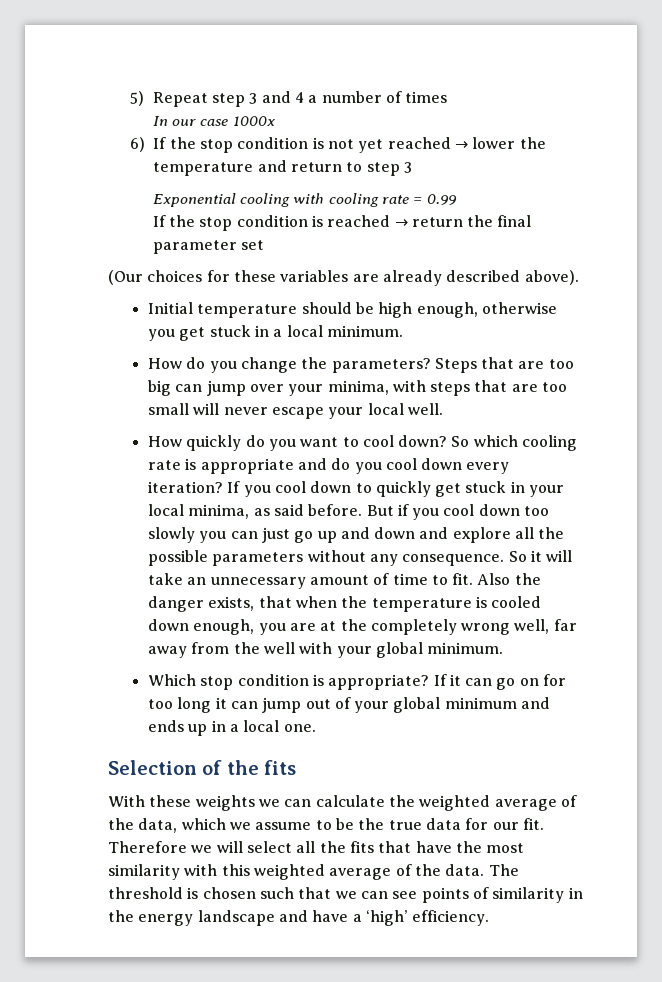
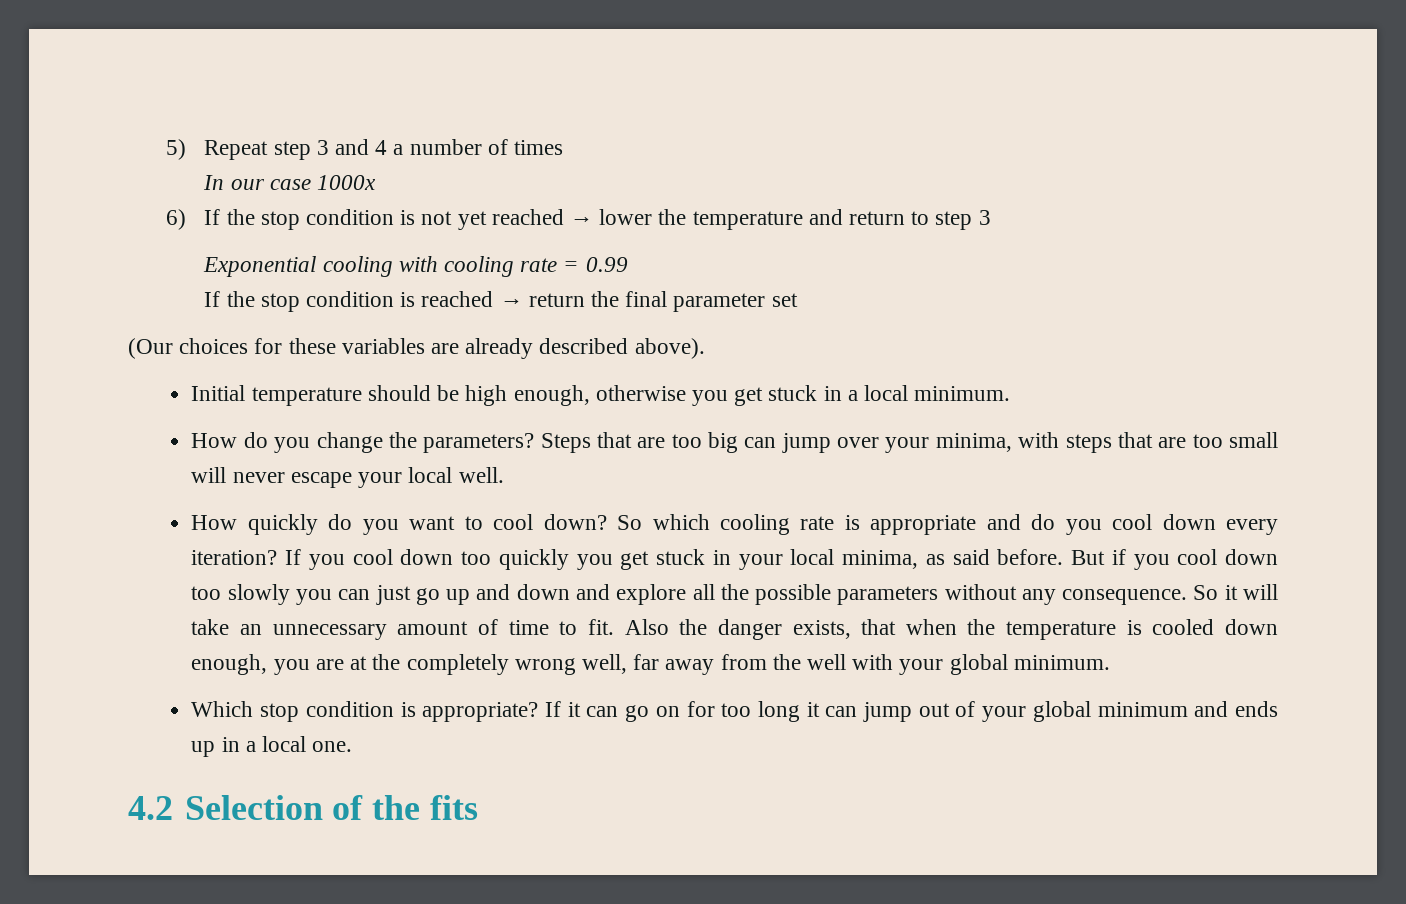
- If you cool down to quickly get stuck in your local minima, as said before.
+ If you cool down too quickly you get stuck in your local minima, as said before.
- Selection of the fits
+ 4.2 Selection of the fits
- With these weights we can calculate the weighted average of the data, which we assume to be the true data for our fit. Therefore we will select all the fits that have the most similarity with this weighted average of the data. The threshold is chosen such that we can see points of similarity in the energy landscape and have a ‘high’ efficiency.

